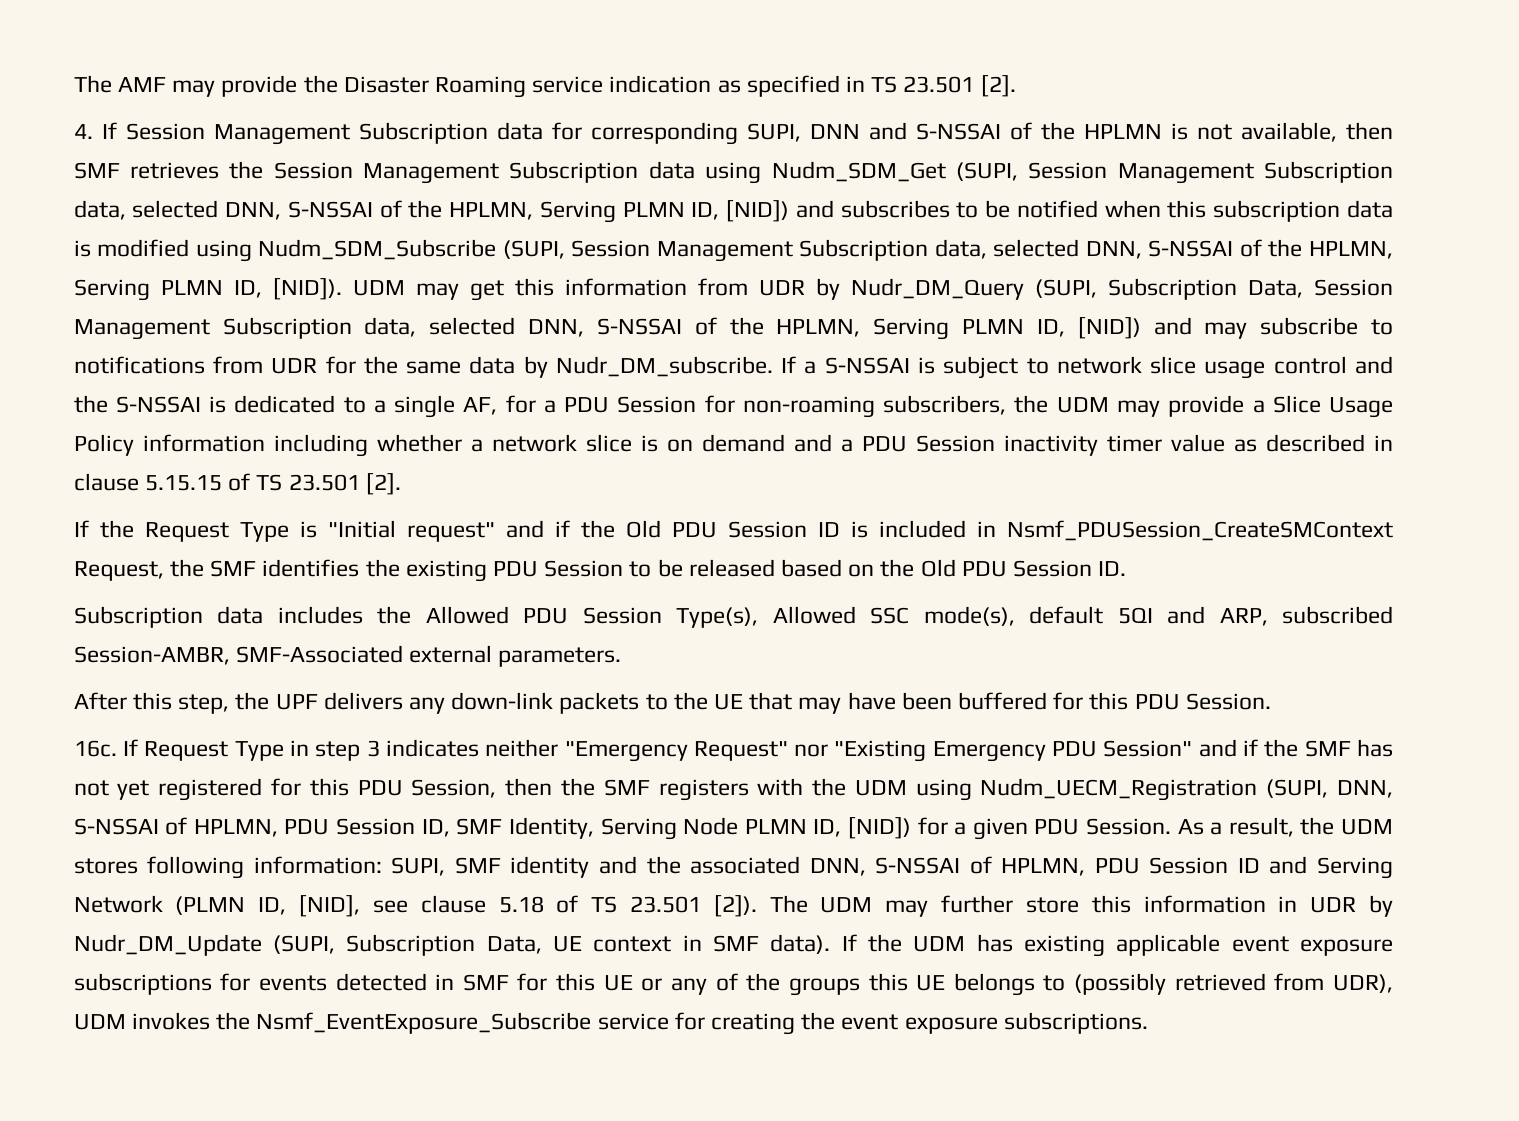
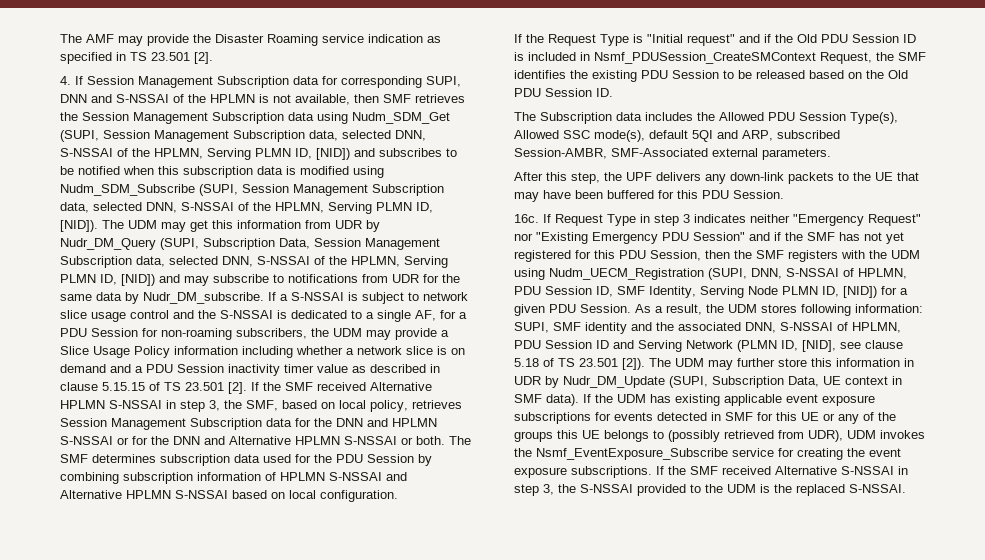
- UDM may get this information from UDR by Nudr_DM_Query (SUPI, Subscription Data, Session Management Subscription data, selected DNN, S-NSSAI of the HPLMN, Serving PLMN ID, [NID]) and may subscribe to notifications from UDR for the same data by Nudr_DM_subscribe.
+ The UDM may get this information from UDR by Nudr_DM_Query (SUPI, Subscription Data, Session Management Subscription data, selected DNN, S-NSSAI of the HPLMN, Serving PLMN ID, [NID]) and may subscribe to notifications from UDR for the same data by Nudr_DM_subscribe.
+ If the SMF received Alternative HPLMN S-NSSAI in step 3, the SMF, based on local policy, retrieves Session Management Subscription data for the DNN and HPLMN S-NSSAI or for the DNN and Alternative HPLMN S-NSSAI or both. The SMF determines subscription data used for the PDU Session by combining subscription information of HPLMN S-NSSAI and Alternative HPLMN S-NSSAI based on local configuration.
- Subscription data includes the Allowed PDU Session Type(s), Allowed SSC mode(s), default 5QI and ARP, subscribed Session-AMBR, SMF-Associated external parameters.
+ The Subscription data includes the Allowed PDU Session Type(s), Allowed SSC mode(s), default 5QI and ARP, subscribed Session-AMBR, SMF-Associated external parameters.
+ If the SMF received Alternative S-NSSAI in step 3, the S-NSSAI provided to the UDM is the replaced S-NSSAI.

